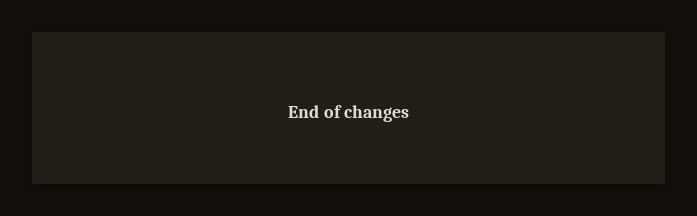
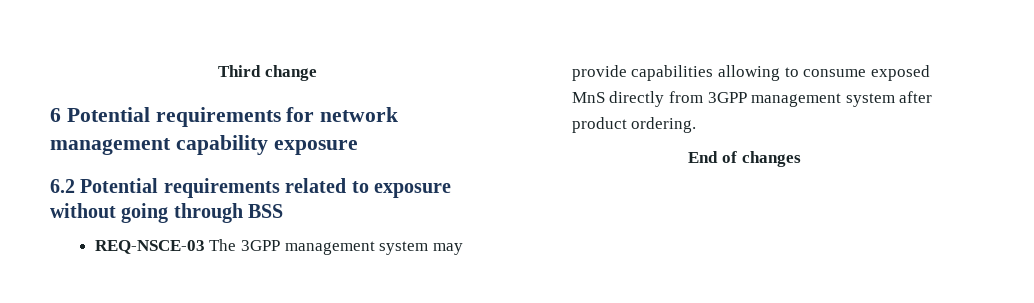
+ Third change
+ 6 Potential requirements for network management capability exposure
+ 6.2 Potential requirements related to exposure without going through BSS
+ REQ-NSCE-03 The 3GPP management system may provide capabilities allowing to consume exposed MnS directly from 3GPP management system after product ordering.

